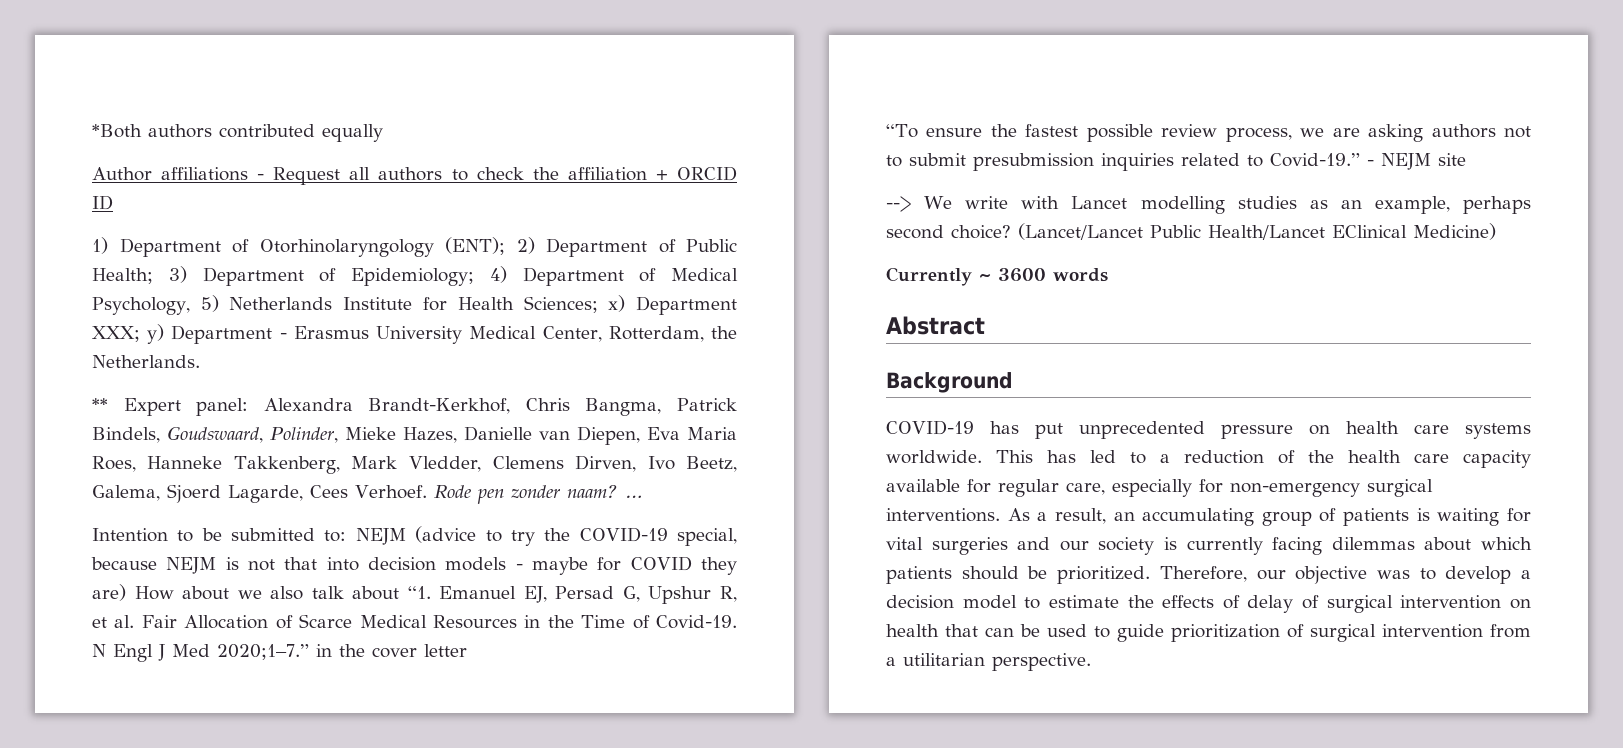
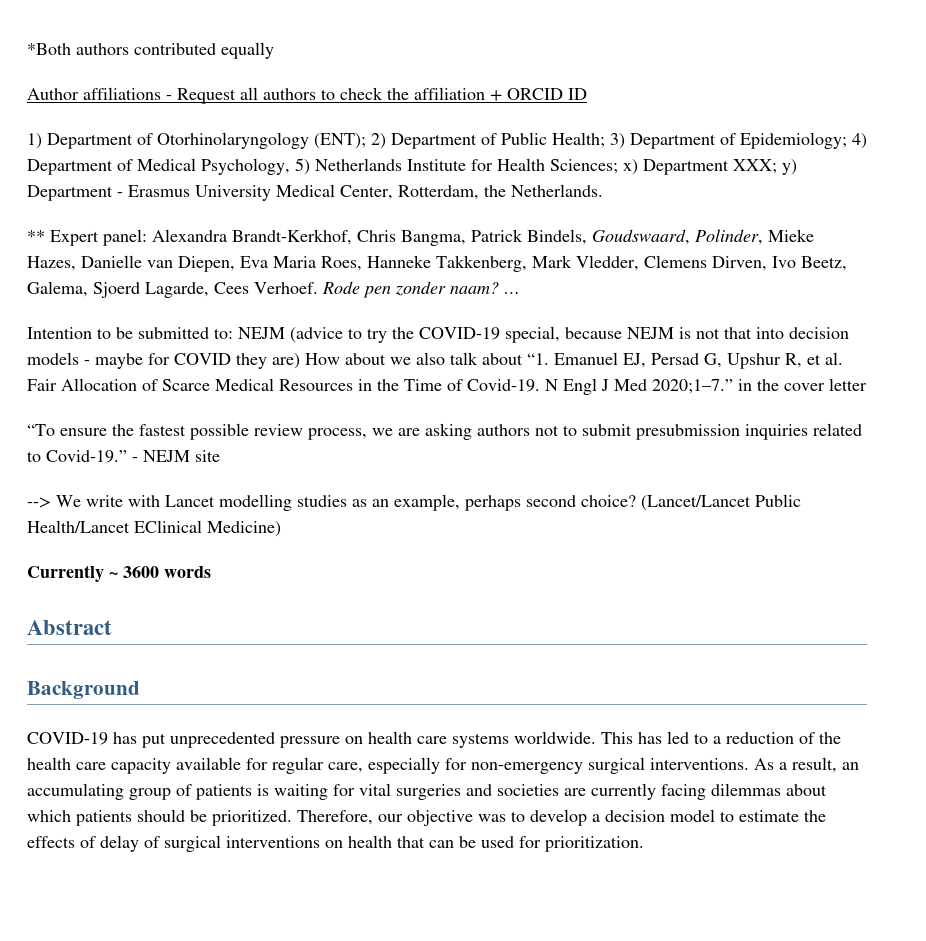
- As a result, an accumulating group of patients is waiting for vital surgeries and our society is currently facing dilemmas about which patients should be prioritized.
+ As a result, an accumulating group of patients is waiting for vital surgeries and societies are currently facing dilemmas about which patients should be prioritized.
- Therefore, our objective was to develop a decision model to estimate the effects of delay of surgical intervention on health that can be used to guide prioritization of surgical intervention from a utilitarian perspective.
+ Therefore, our objective was to develop a decision model to estimate the effects of delay of surgical interventions on health that can be used for prioritization.

